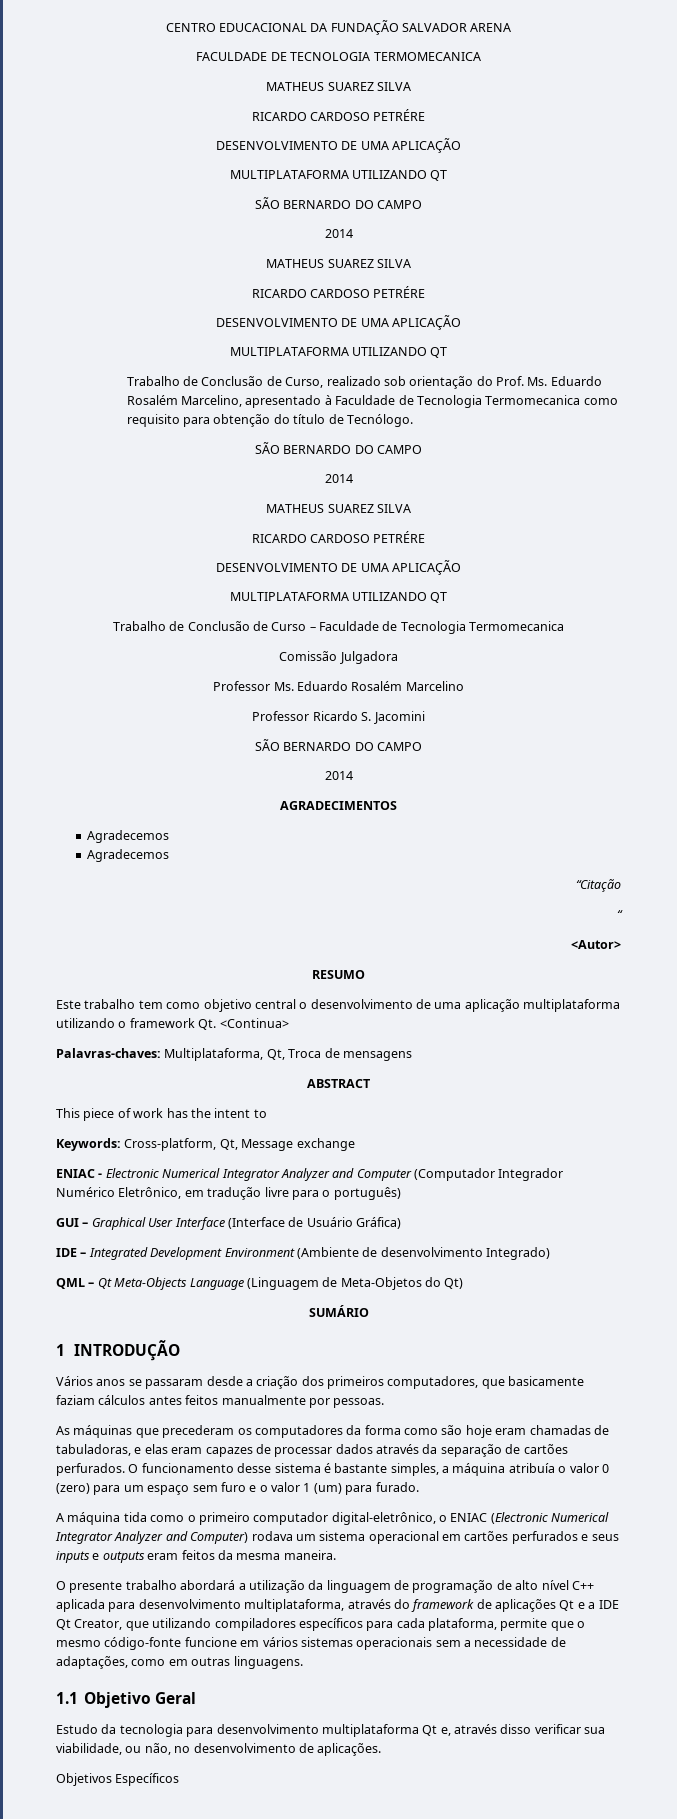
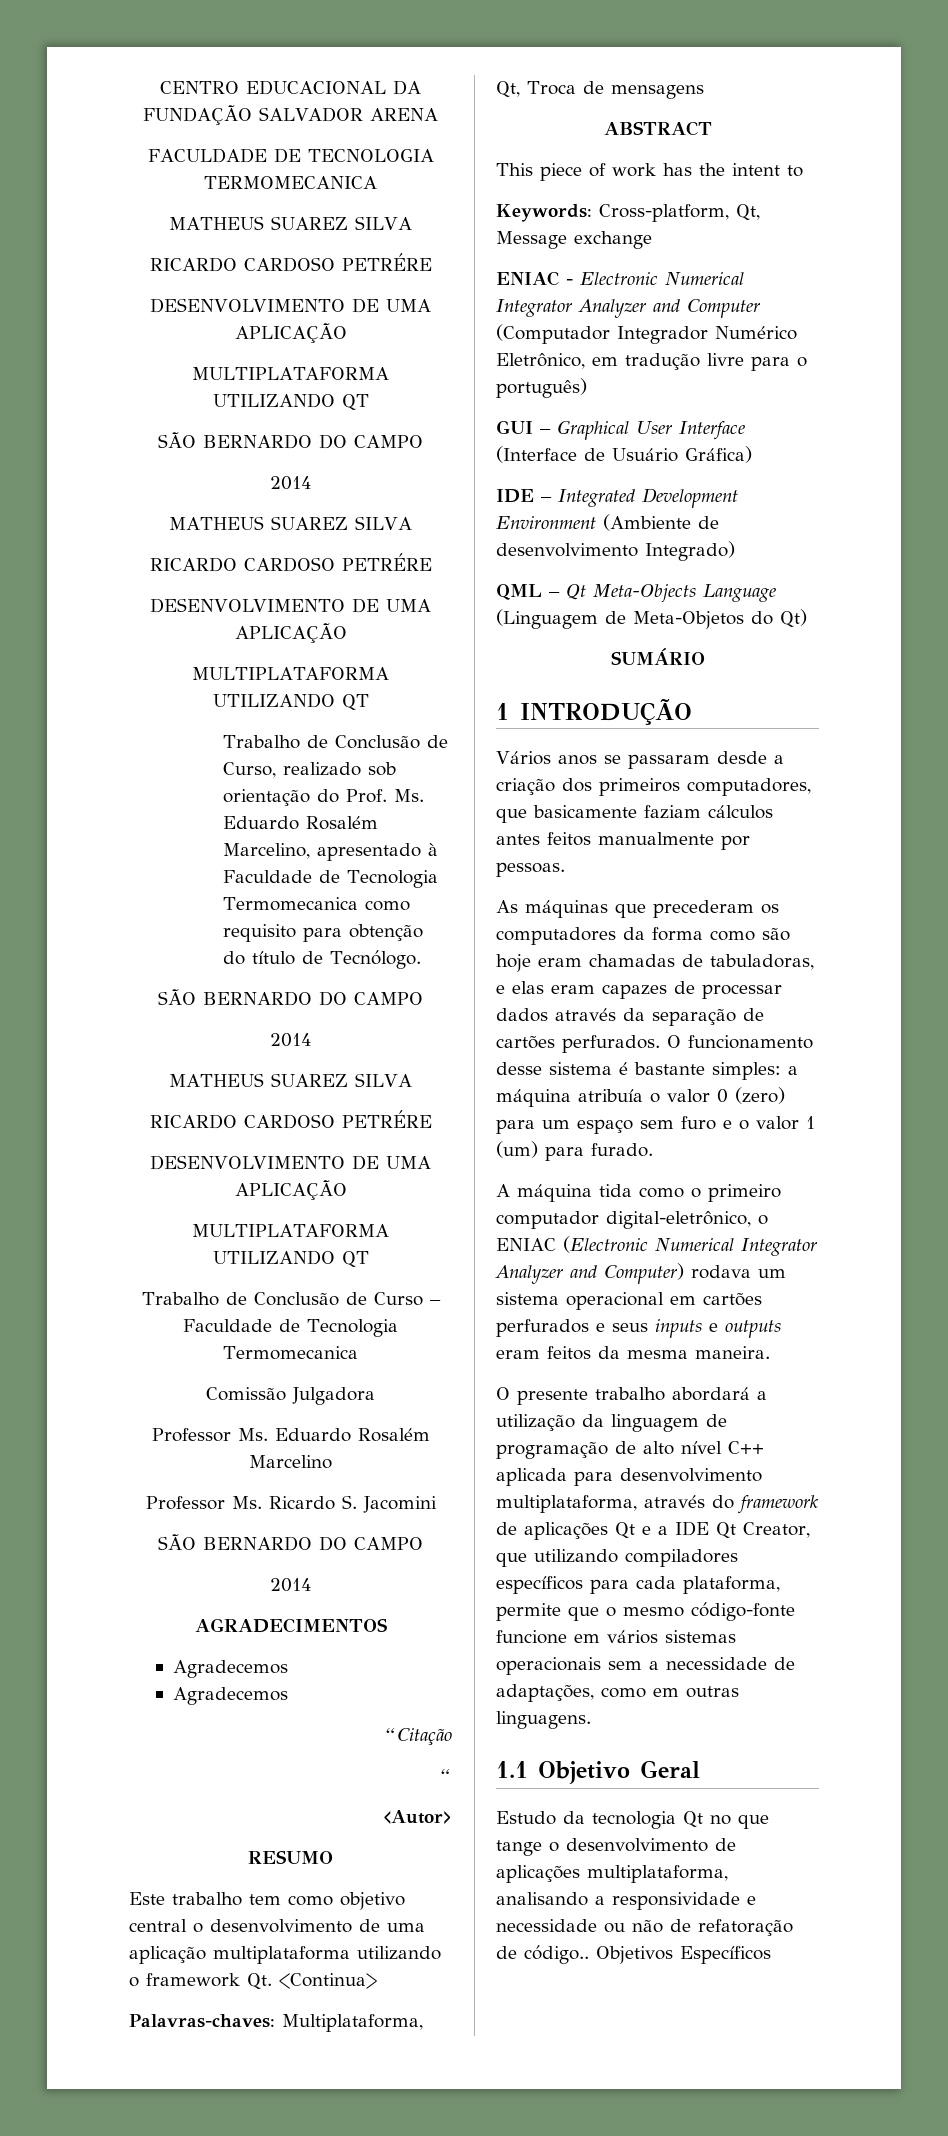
- Professor Ricardo S. Jacomini
+ Professor Ms. Ricardo S. Jacomini
- O funcionamento desse sistema é bastante simples, a máquina atribuía o valor 0 (zero) para um espaço sem furo e o valor 1 (um) para furado.
+ O funcionamento desse sistema é bastante simples: a máquina atribuía o valor 0 (zero) para um espaço sem furo e o valor 1 (um) para furado.
- Estudo da tecnologia para desenvolvimento multiplataforma Qt e, através disso verificar sua viabilidade, ou não, no desenvolvimento de aplicações.
- Objetivos Específicos
+ Estudo da tecnologia Qt no que tange o desenvolvimento de aplicações multiplataforma, analisando a responsividade e necessidade ou não de refatoração de código.. Objetivos Específicos

